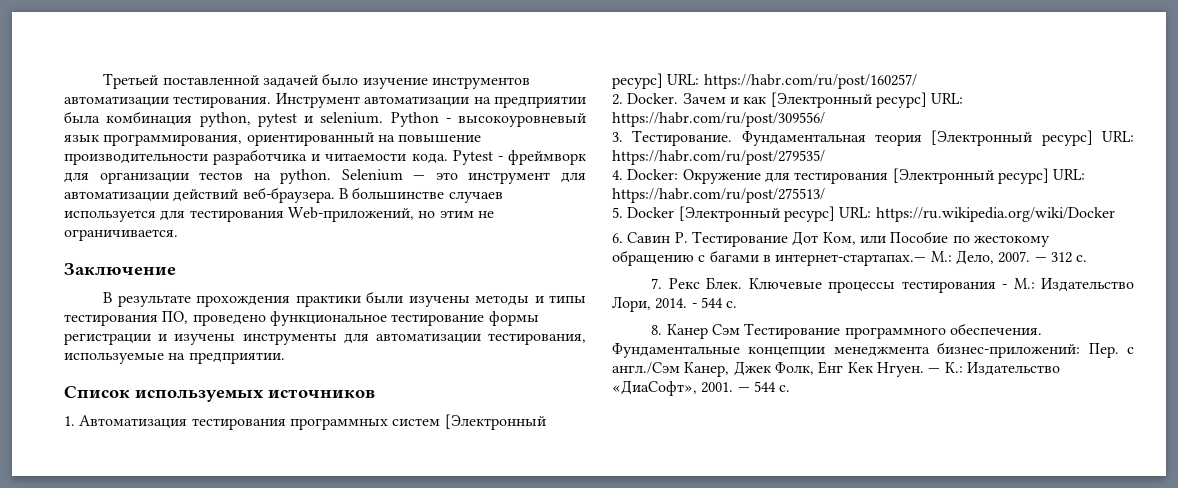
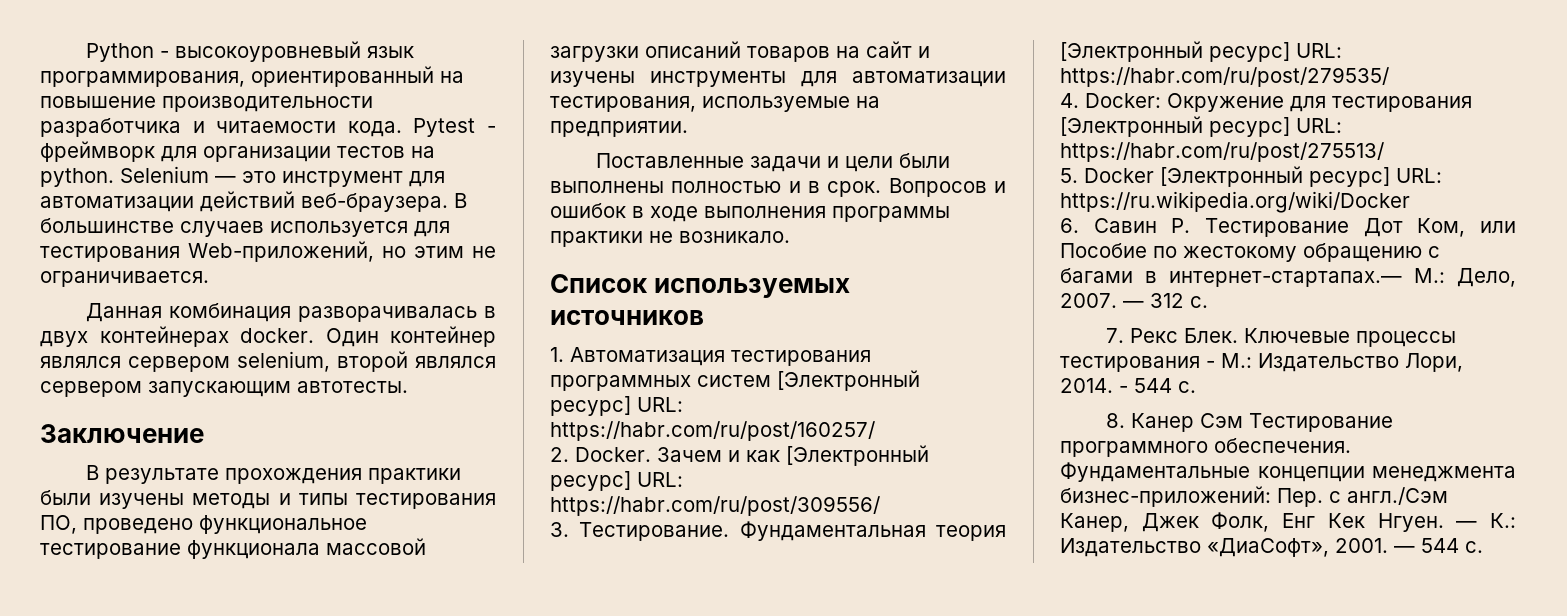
- Третьей поставленной задачей было изучение инструментов автоматизации тестирования. Инструмент автоматизации на предприятии была комбинация python, pytest и selenium.
+ Данная комбинация разворачивалась в двух контейнерах docker. Один контейнер являлся сервером selenium, второй являлся сервером запускающим автотесты.
- В результате прохождения практики были изучены методы и типы тестирования ПО, проведено функциональное тестирование формы регистрации и изучены инструменты для автоматизации тестирования, используемые на предприятии.
+ В результате прохождения практики были изучены методы и типы тестирования ПО, проведено функциональное тестирование функционала массовой загрузки описаний товаров на сайт и изучены инструменты для автоматизации тестирования, используемые на предприятии.
+ Поставленные задачи и цели были выполнены полностью и в срок. Вопросов и ошибок в ходе выполнения программы практики не возникало.

